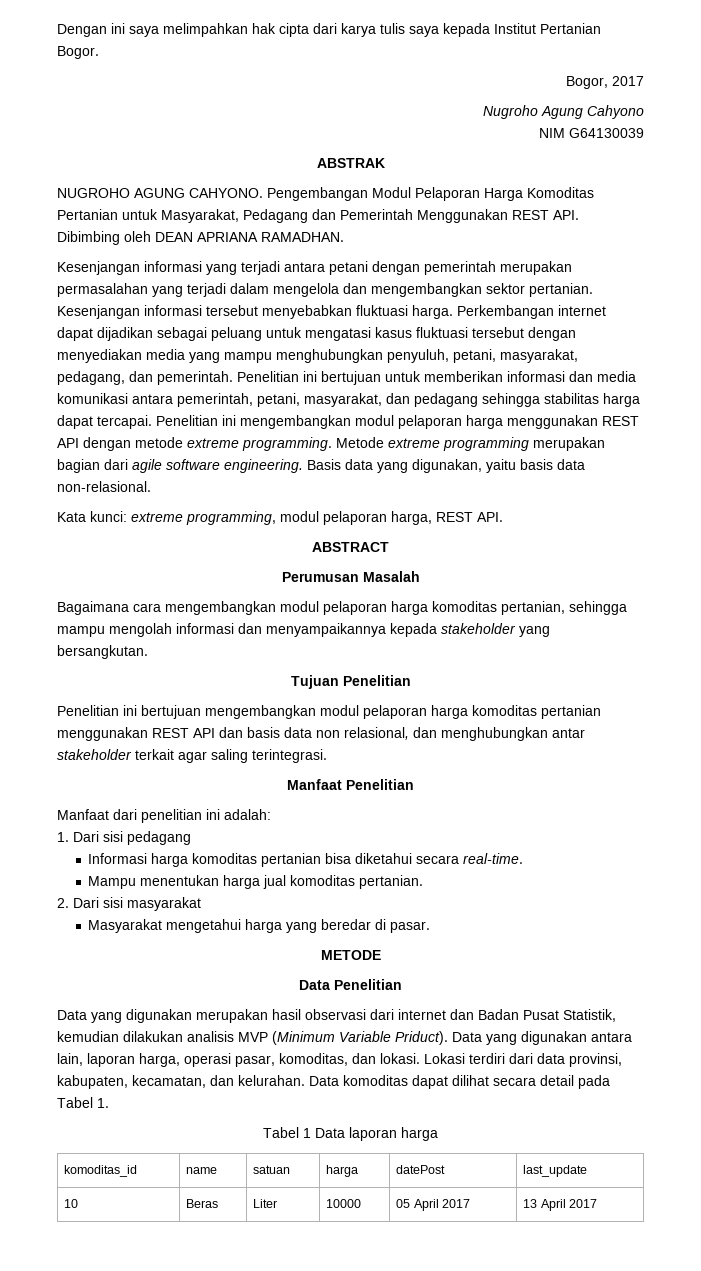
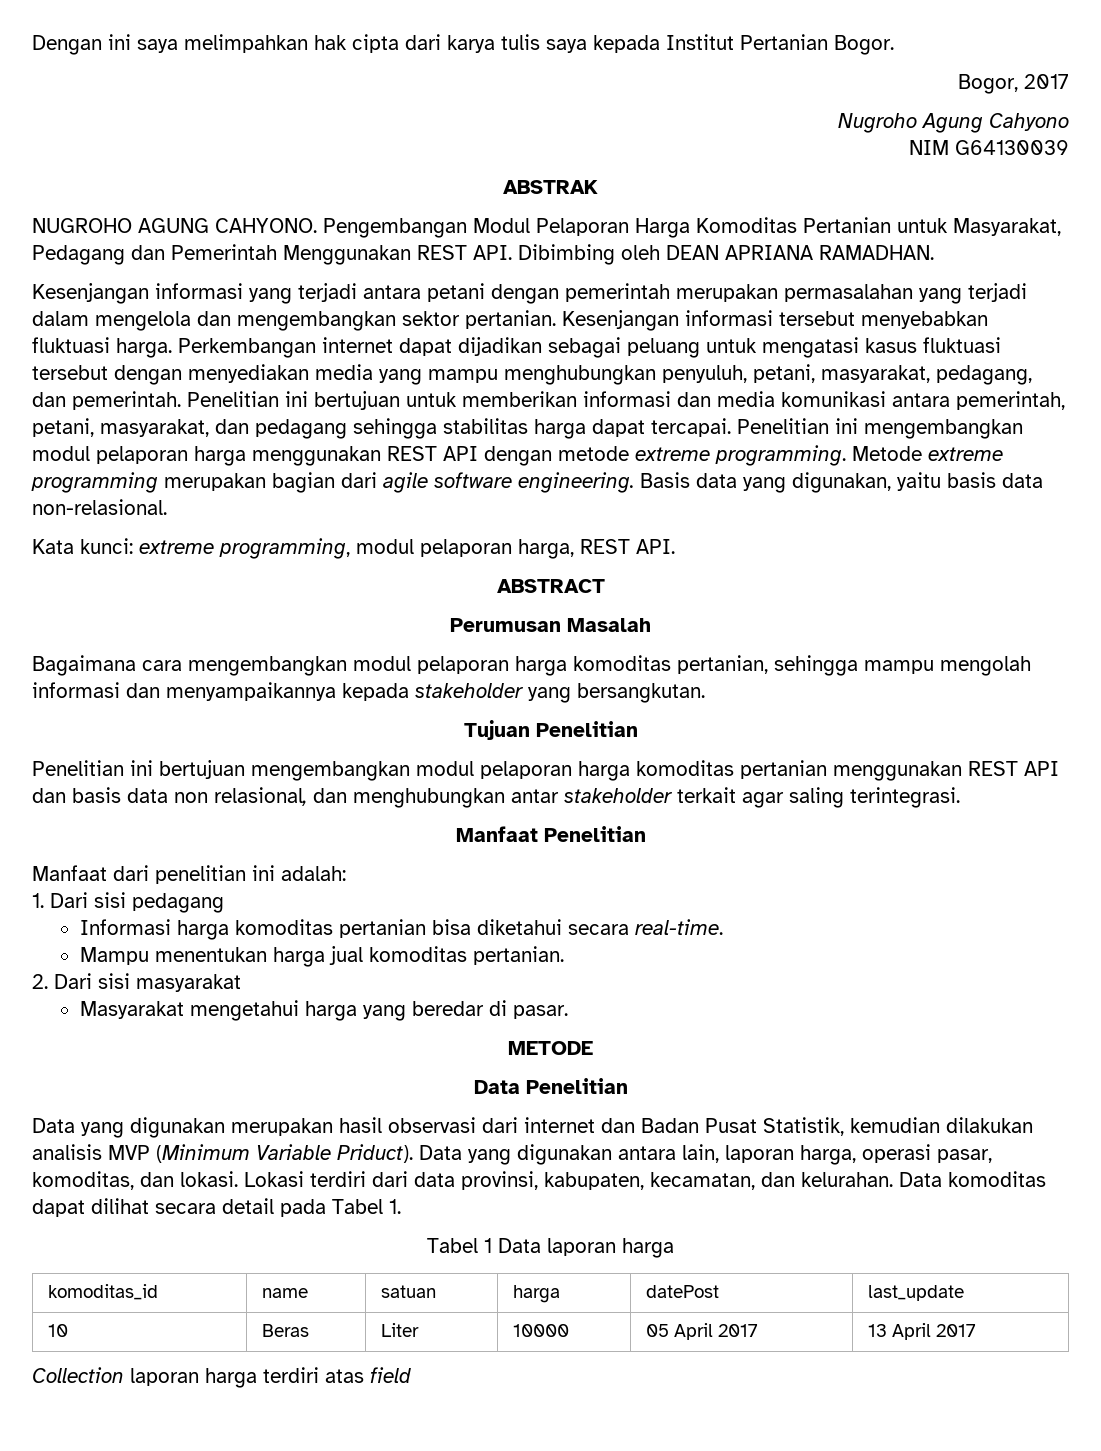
+ Collection laporan harga terdiri atas field

